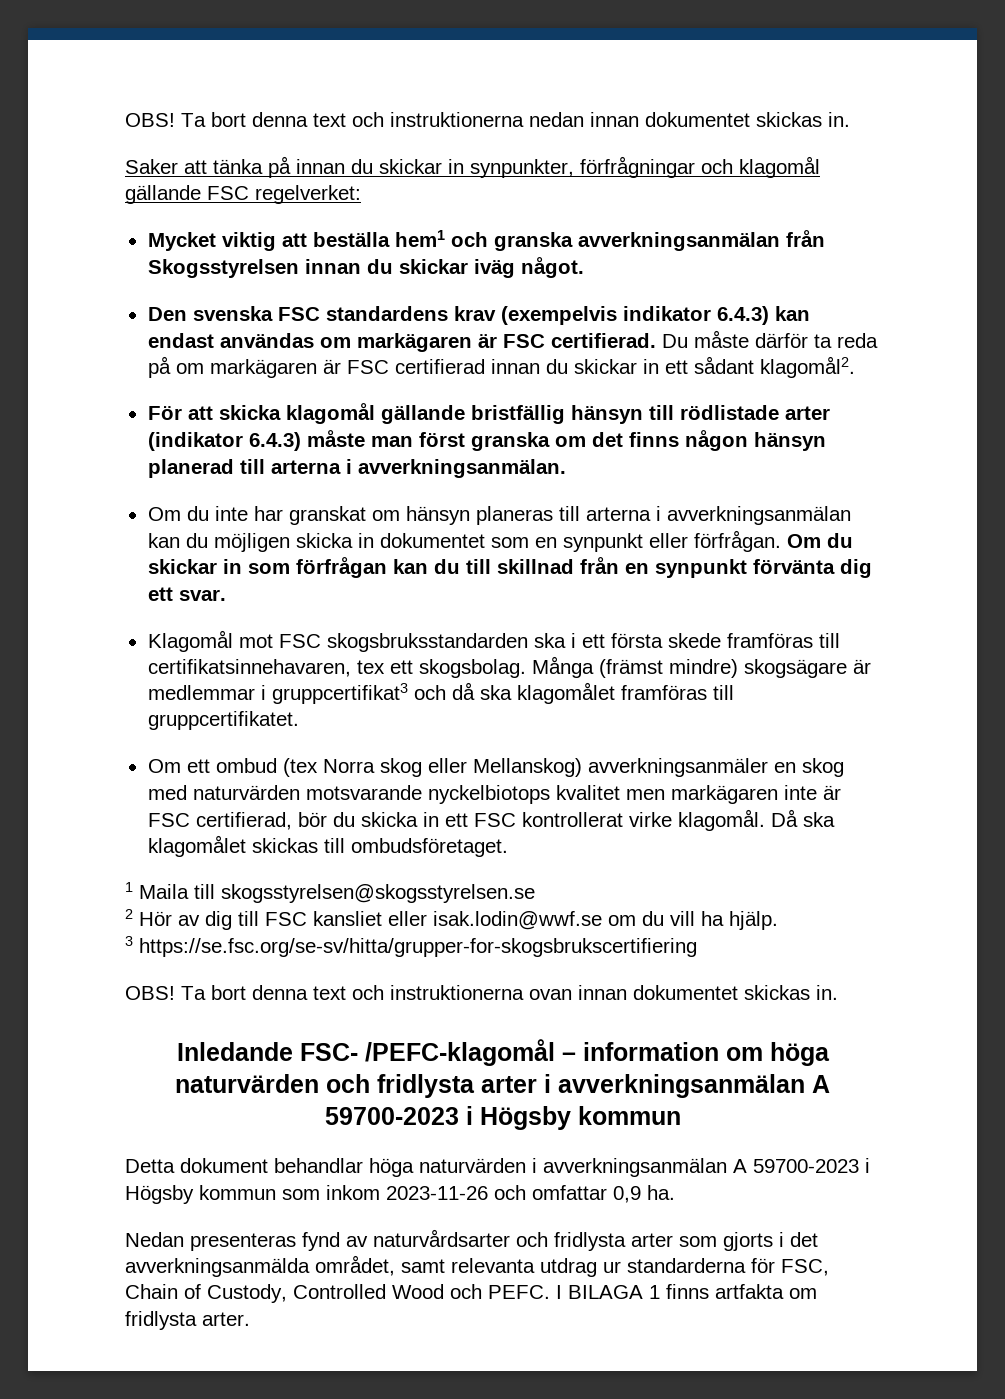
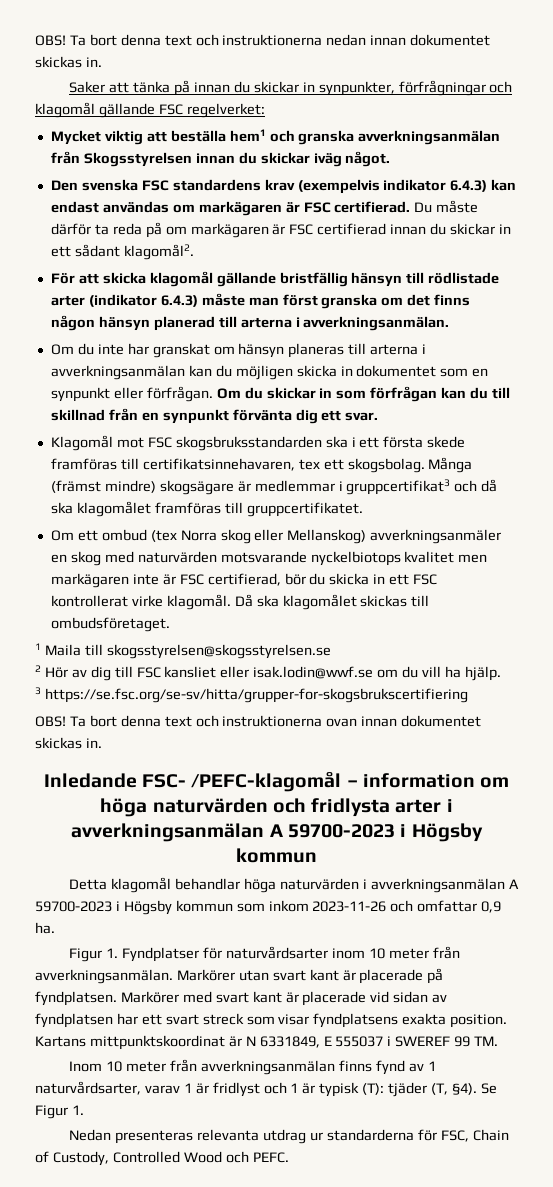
- Detta dokument behandlar höga naturvärden i avverkningsanmälan A 59700-2023 i Högsby kommun som inkom 2023-11-26 och omfattar 0,9 ha.
+ Detta klagomål behandlar höga naturvärden i avverkningsanmälan A 59700-2023 i Högsby kommun som inkom 2023-11-26 och omfattar 0,9 ha.
- Nedan presenteras fynd av naturvårdsarter och fridlysta arter som gjorts i det avverkningsanmälda området, samt relevanta utdrag ur standarderna för FSC, Chain of Custody, Controlled Wood och PEFC. I BILAGA 1 finns artfakta om fridlysta arter.
+ Figur 1. Fyndplatser för naturvårdsarter inom 10 meter från avverkningsanmälan. Markörer utan svart kant är placerade på fyndplatsen. Markörer med svart kant är placerade vid sidan av fyndplatsen har ett svart streck som visar fyndplatsens exakta position. Kartans mittpunktskoordinat är N 6331849, E 555037 i SWEREF 99 TM.
+ Inom 10 meter från avverkningsanmälan finns fynd av 1 naturvårdsarter, varav 1 är fridlyst och 1 är typisk (T): tjäder (T, §4). Se Figur 1.
+ Nedan presenteras relevanta utdrag ur standarderna för FSC, Chain of Custody, Controlled Wood och PEFC.

